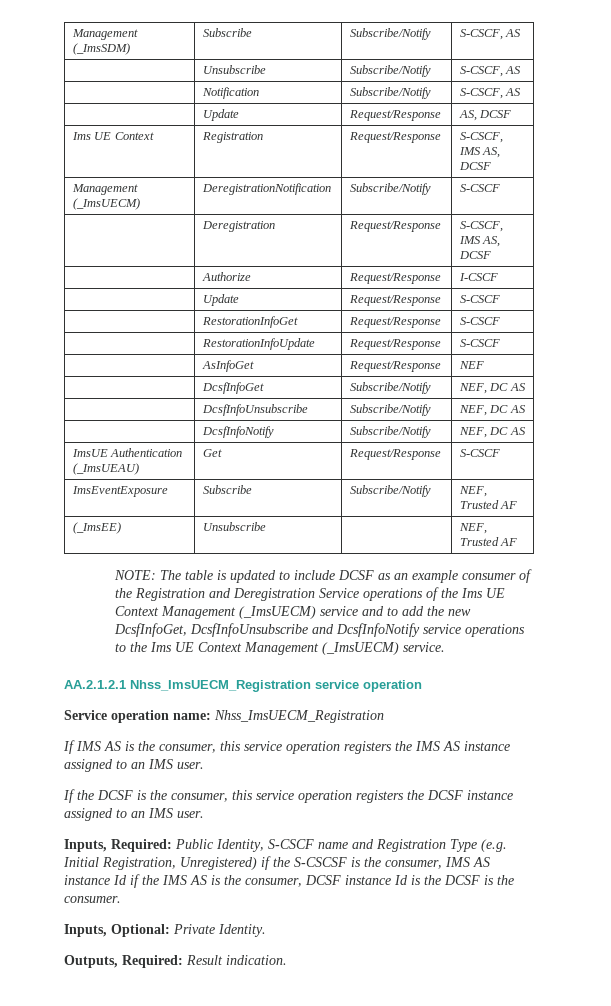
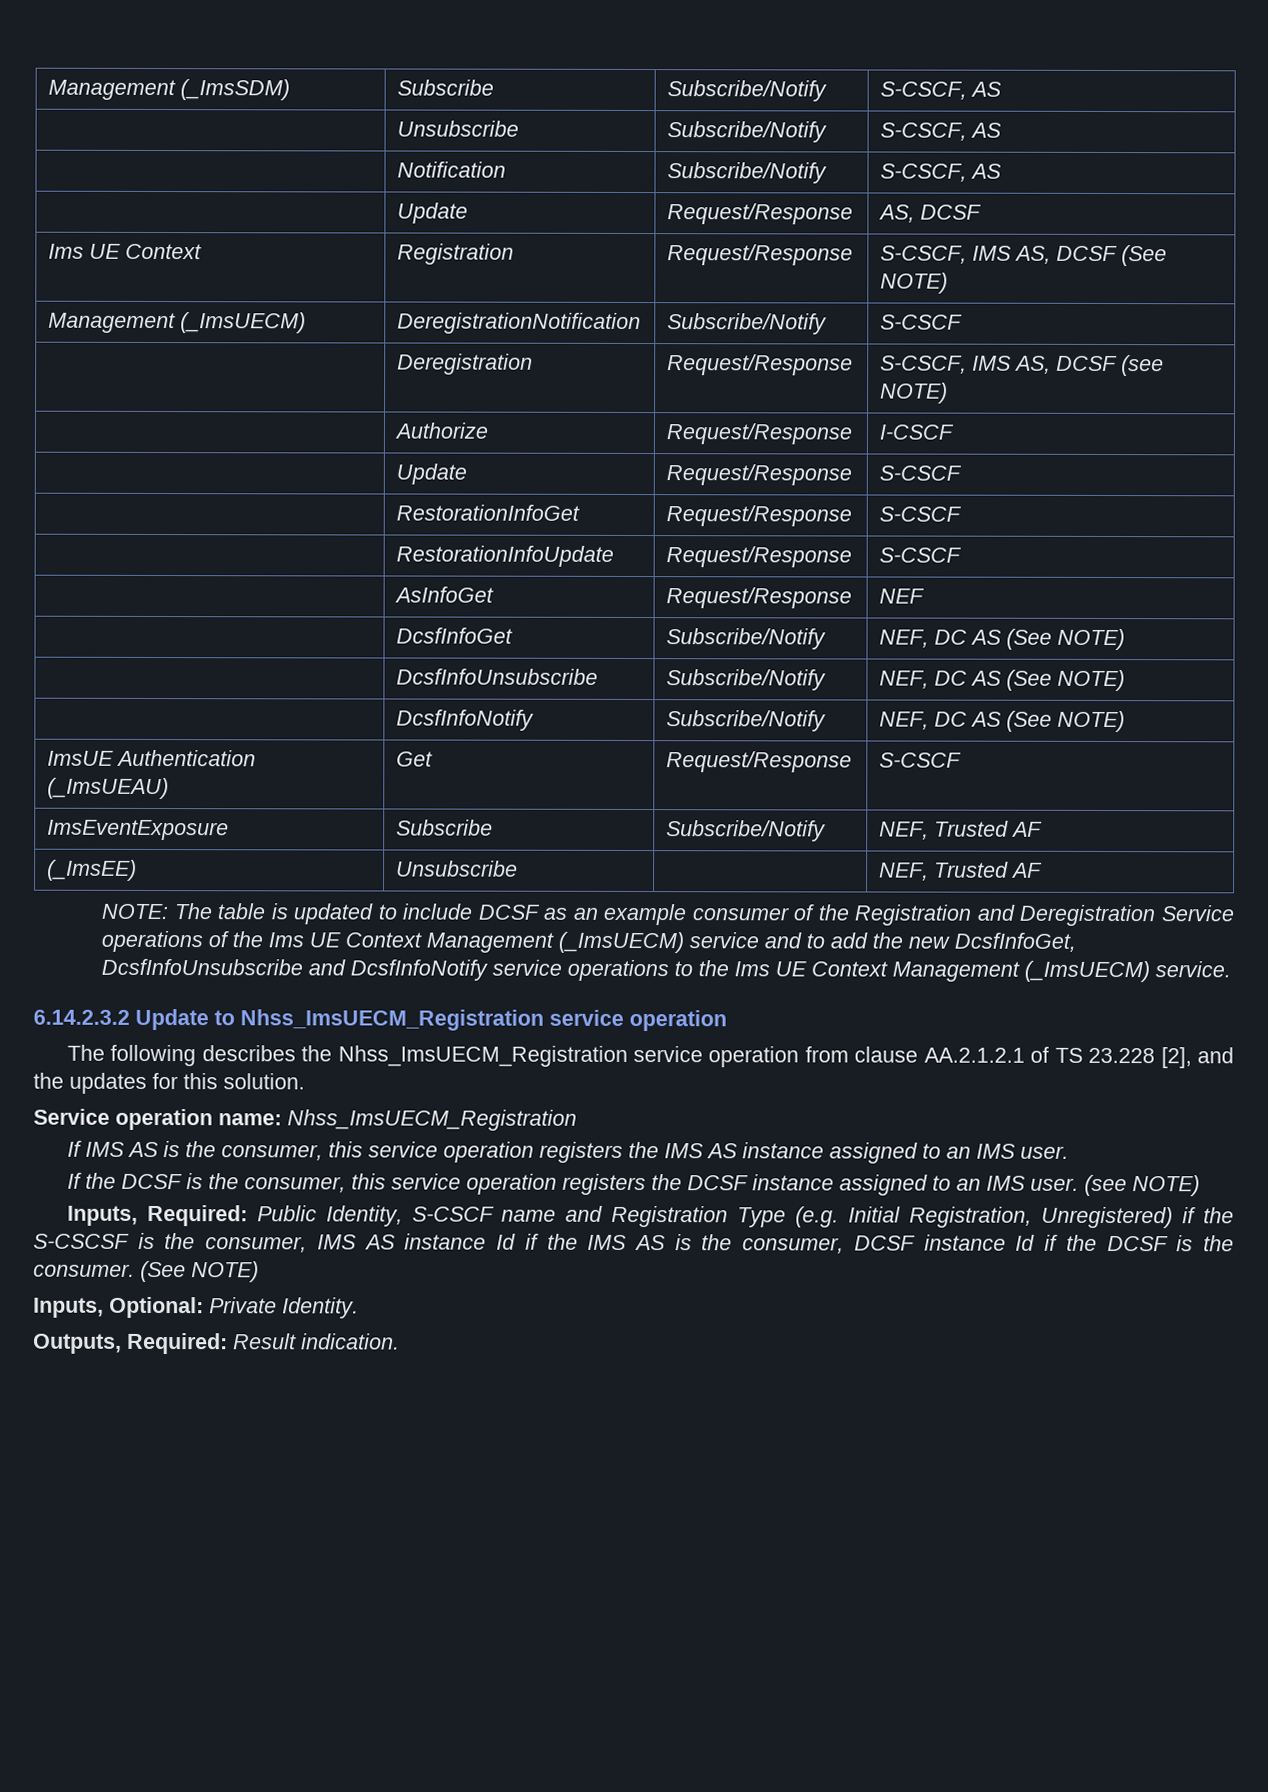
- Ims UE Context | Registration | Request/Response | S-CSCF, IMS AS, DCSF
+ Ims UE Context | Registration | Request/Response | S-CSCF, IMS AS, DCSF (See NOTE)
- | Deregistration | Request/Response | S-CSCF, IMS AS, DCSF
+ | Deregistration | Request/Response | S-CSCF, IMS AS, DCSF (see NOTE)
- | DcsfInfoGet | Subscribe/Notify | NEF, DC AS
+ | DcsfInfoGet | Subscribe/Notify | NEF, DC AS (See NOTE)
- | DcsfInfoUnsubscribe | Subscribe/Notify | NEF, DC AS
+ | DcsfInfoUnsubscribe | Subscribe/Notify | NEF, DC AS (See NOTE)
- | DcsfInfoNotify | Subscribe/Notify | NEF, DC AS
+ | DcsfInfoNotify | Subscribe/Notify | NEF, DC AS (See NOTE)
- AA.2.1.2.1 Nhss_ImsUECM_Registration service operation
+ 6.14.2.3.2 Update to Nhss_ImsUECM_Registration service operation
+ The following describes the Nhss_ImsUECM_Registration service operation from clause AA.2.1.2.1 of TS 23.228 [2], and the updates for this solution.
- If the DCSF is the consumer, this service operation registers the DCSF instance assigned to an IMS user.
+ If the DCSF is the consumer, this service operation registers the DCSF instance assigned to an IMS user. (see NOTE)
- Inputs, Required: Public Identity, S-CSCF name and Registration Type (e.g. Initial Registration, Unregistered) if the S-CSCSF is the consumer, IMS AS instance Id if the IMS AS is the consumer, DCSF instance Id is the DCSF is the consumer.
+ Inputs, Required: Public Identity, S-CSCF name and Registration Type (e.g. Initial Registration, Unregistered) if the S-CSCSF is the consumer, IMS AS instance Id if the IMS AS is the consumer, DCSF instance Id if the DCSF is the consumer. (See NOTE)

